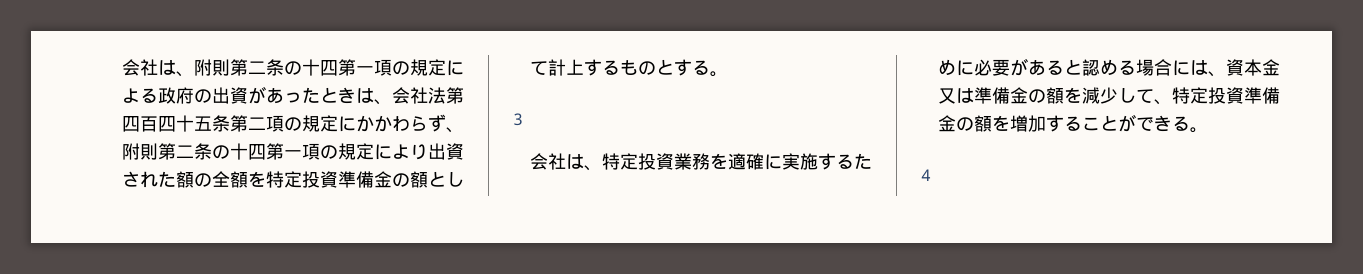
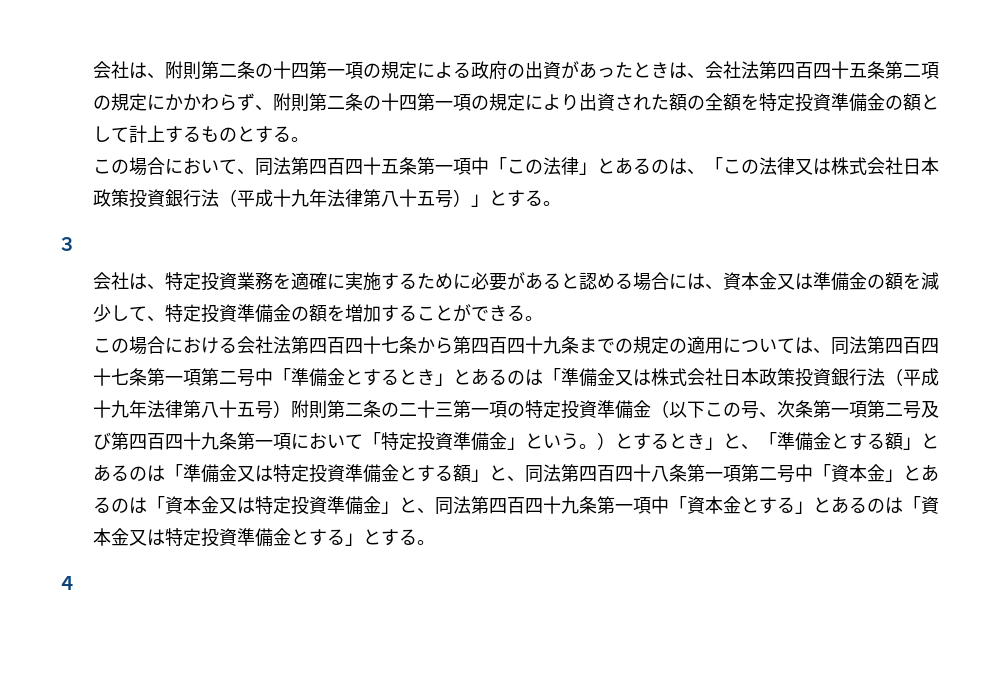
+ この場合において、同法第四百四十五条第一項中「この法律」とあるのは、「この法律又は株式会社日本政策投資銀行法（平成十九年法律第八十五号）」とする。
+ この場合における会社法第四百四十七条から第四百四十九条までの規定の適用については、同法第四百四十七条第一項第二号中「準備金とするとき」とあるのは「準備金又は株式会社日本政策投資銀行法（平成十九年法律第八十五号）附則第二条の二十三第一項の特定投資準備金（以下この号、次条第一項第二号及び第四百四十九条第一項において「特定投資準備金」という。）とするとき」と、「準備金とする額」とあるのは「準備金又は特定投資準備金とする額」と、同法第四百四十八条第一項第二号中「資本金」とあるのは「資本金又は特定投資準備金」と、同法第四百四十九条第一項中「資本金とする」とあるのは「資本金又は特定投資準備金とする」とする。

